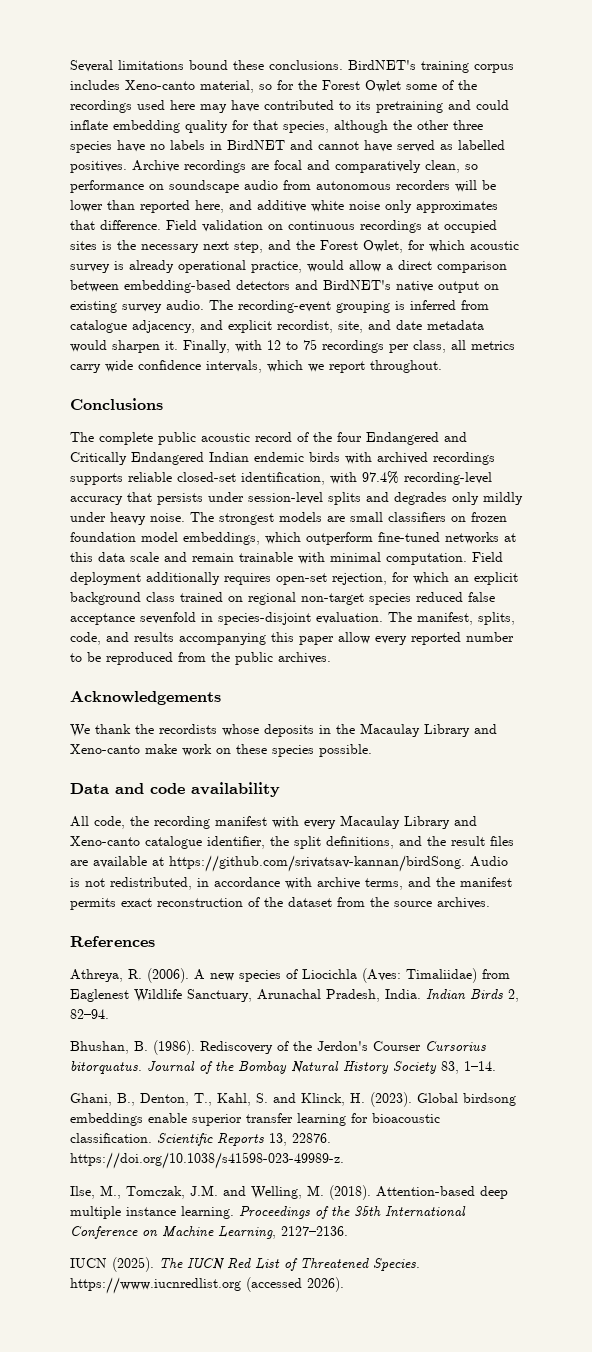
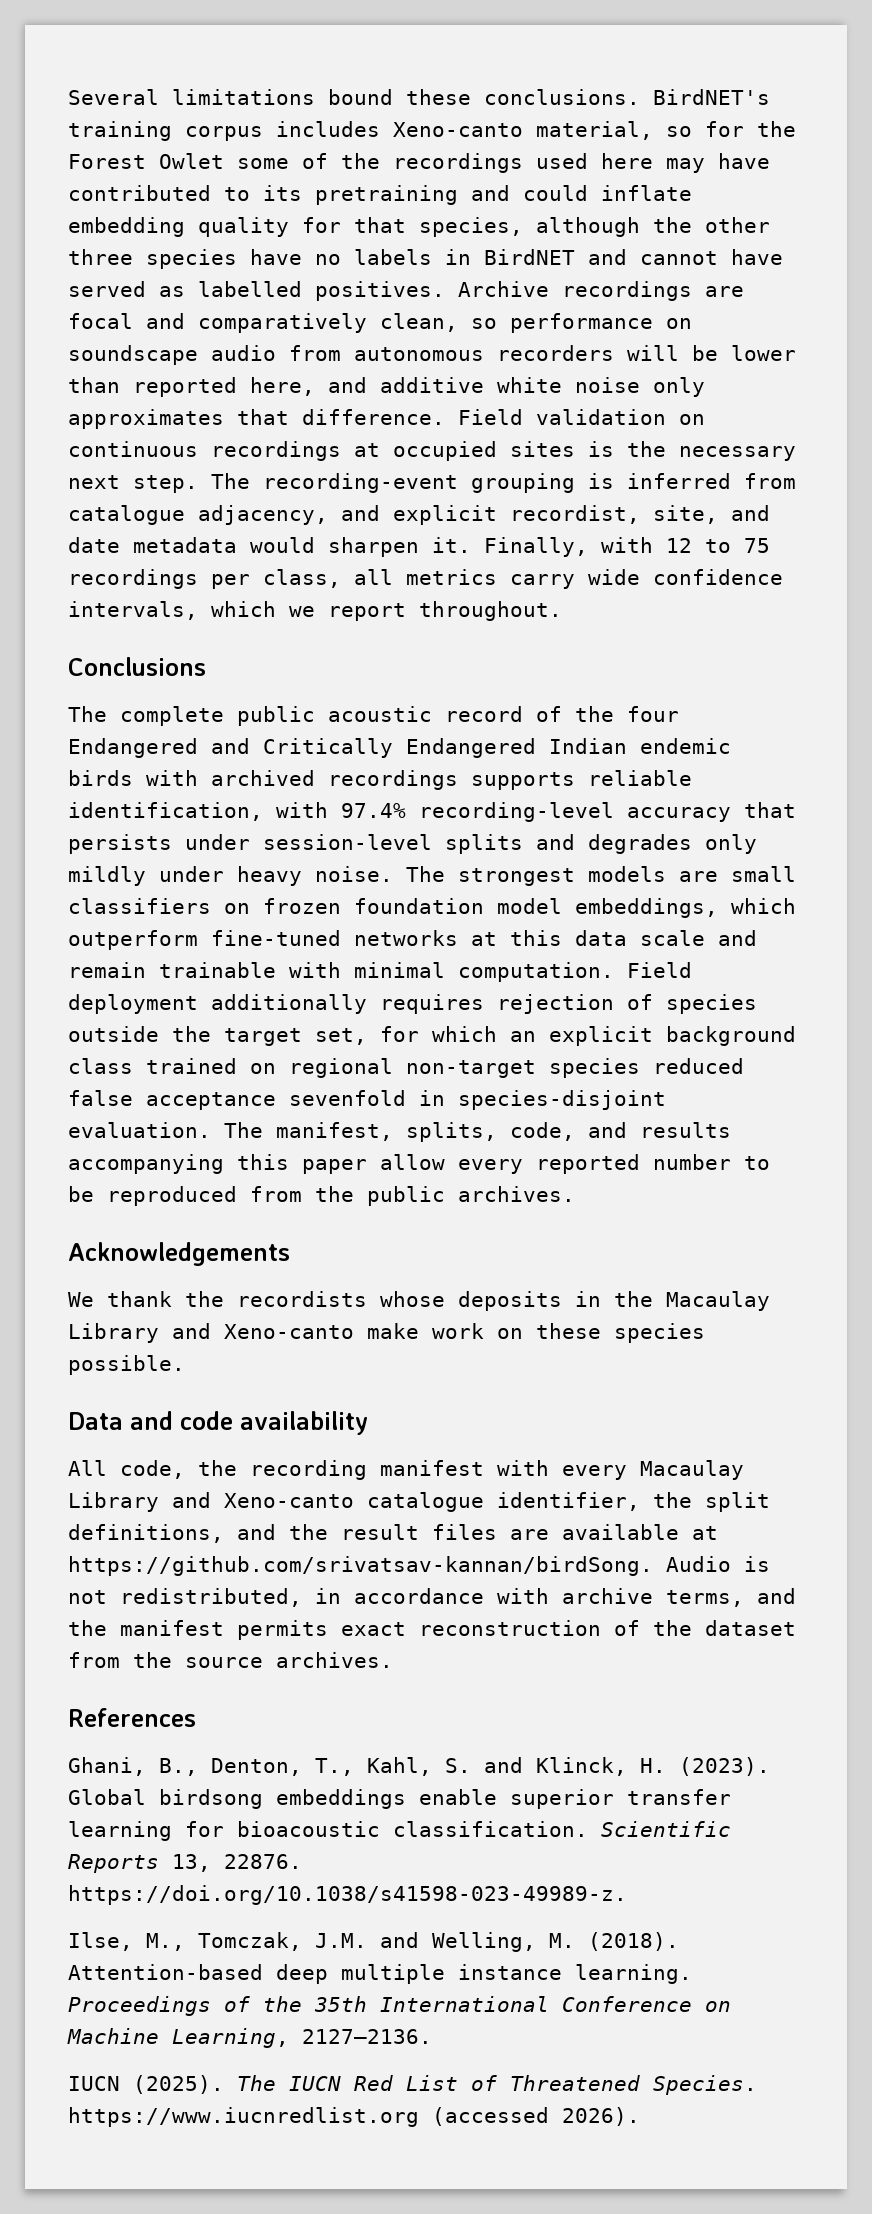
- Field validation on continuous recordings at occupied sites is the necessary next step, and the Forest Owlet, for which acoustic survey is already operational practice, would allow a direct comparison between embedding-based detectors and BirdNET's native output on existing survey audio.
+ Field validation on continuous recordings at occupied sites is the necessary next step.
- The complete public acoustic record of the four Endangered and Critically Endangered Indian endemic birds with archived recordings supports reliable closed-set identification, with 97.4% recording-level accuracy that persists under session-level splits and degrades only mildly under heavy noise.
+ The complete public acoustic record of the four Endangered and Critically Endangered Indian endemic birds with archived recordings supports reliable identification, with 97.4% recording-level accuracy that persists under session-level splits and degrades only mildly under heavy noise.
- Field deployment additionally requires open-set rejection, for which an explicit background class trained on regional non-target species reduced false acceptance sevenfold in species-disjoint evaluation.
+ Field deployment additionally requires rejection of species outside the target set, for which an explicit background class trained on regional non-target species reduced false acceptance sevenfold in species-disjoint evaluation.
- Athreya, R. (2006). A new species of Liocichla (Aves: Timaliidae) from Eaglenest Wildlife Sanctuary, Arunachal Pradesh, India. Indian Birds 2, 82–94.
- Bhushan, B. (1986). Rediscovery of the Jerdon's Courser Cursorius bitorquatus. Journal of the Bombay Natural History Society 83, 1–14.

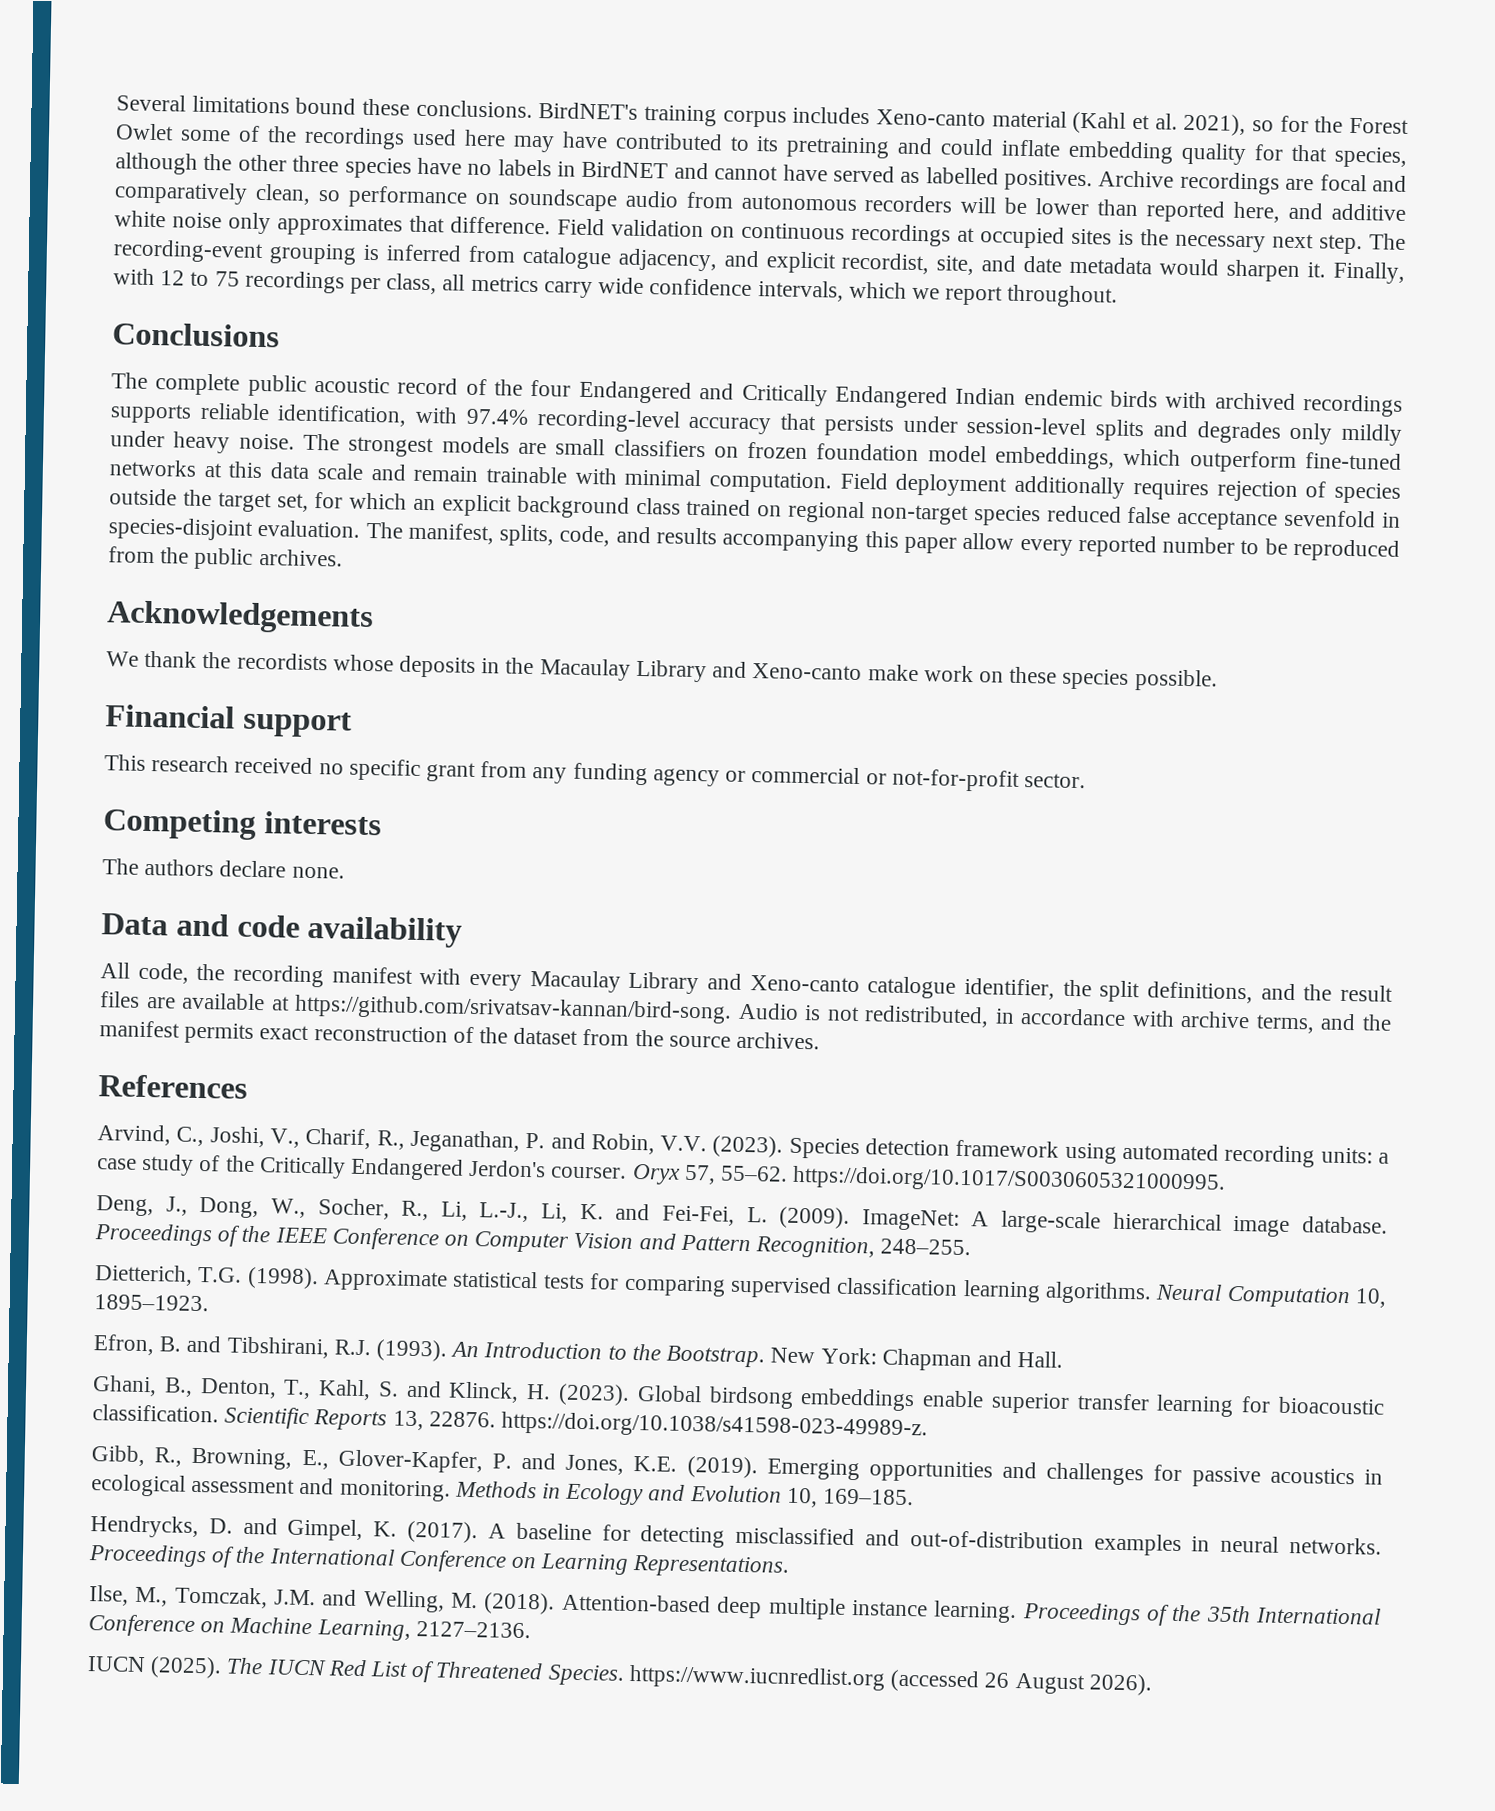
- BirdNET's training corpus includes Xeno-canto material, so for the Forest Owlet some of the recordings used here may have contributed to its pretraining and could inflate embedding quality for that species, although the other three species have no labels in BirdNET and cannot have served as labelled positives.
+ BirdNET's training corpus includes Xeno-canto material (Kahl et al. 2021), so for the Forest Owlet some of the recordings used here may have contributed to its pretraining and could inflate embedding quality for that species, although the other three species have no labels in BirdNET and cannot have served as labelled positives.
+ Financial support
+ This research received no specific grant from any funding agency or commercial or not-for-profit sector.
+ Competing interests
+ The authors declare none.
- All code, the recording manifest with every Macaulay Library and Xeno-canto catalogue identifier, the split definitions, and the result files are available at https://github.com/srivatsav-kannan/birdSong. Audio is not redistributed, in accordance with archive terms, and the manifest permits exact reconstruction of the dataset from the source archives.
+ All code, the recording manifest with every Macaulay Library and Xeno-canto catalogue identifier, the split definitions, and the result files are available at https://github.com/srivatsav-kannan/bird-song. Audio is not redistributed, in accordance with archive terms, and the manifest permits exact reconstruction of the dataset from the source archives.
+ Arvind, C., Joshi, V., Charif, R., Jeganathan, P. and Robin, V.V. (2023). Species detection framework using automated recording units: a case study of the Critically Endangered Jerdon's courser. Oryx 57, 55–62. https://doi.org/10.1017/S0030605321000995.
+ Deng, J., Dong, W., Socher, R., Li, L.-J., Li, K. and Fei-Fei, L. (2009). ImageNet: A large-scale hierarchical image database. Proceedings of the IEEE Conference on Computer Vision and Pattern Recognition, 248–255.
+ Dietterich, T.G. (1998). Approximate statistical tests for comparing supervised classification learning algorithms. Neural Computation 10, 1895–1923.
+ Efron, B. and Tibshirani, R.J. (1993). An Introduction to the Bootstrap. New York: Chapman and Hall.
+ Gibb, R., Browning, E., Glover-Kapfer, P. and Jones, K.E. (2019). Emerging opportunities and challenges for passive acoustics in ecological assessment and monitoring. Methods in Ecology and Evolution 10, 169–185.
+ Hendrycks, D. and Gimpel, K. (2017). A baseline for detecting misclassified and out-of-distribution examples in neural networks. Proceedings of the International Conference on Learning Representations.
- The IUCN Red List of Threatened Species. https://www.iucnredlist.org (accessed 2026).
+ The IUCN Red List of Threatened Species. https://www.iucnredlist.org (accessed 26 August 2026).

